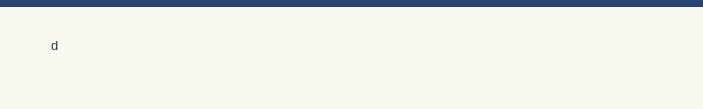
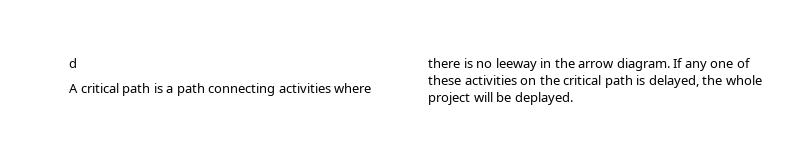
+ A critical path is a path connecting activities where there is no leeway in the arrow diagram. If any one of these activities on the critical path is delayed, the whole project will be deplayed.

